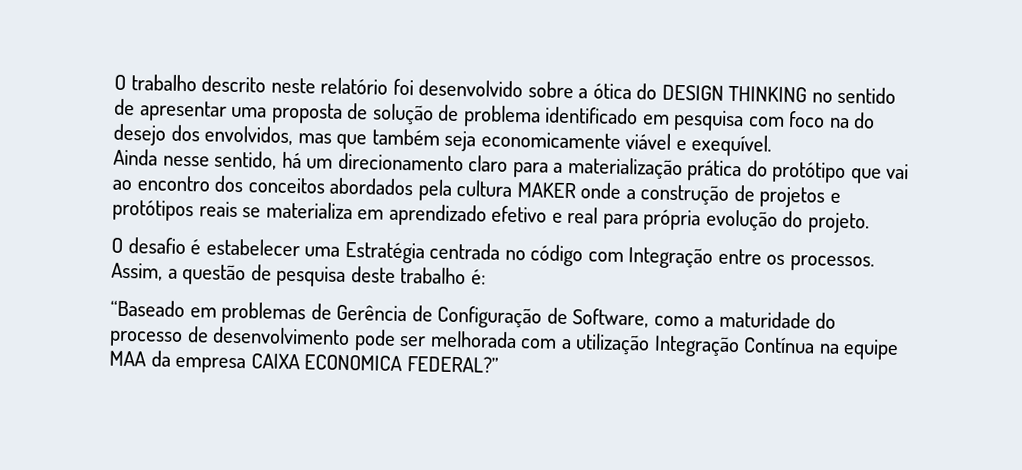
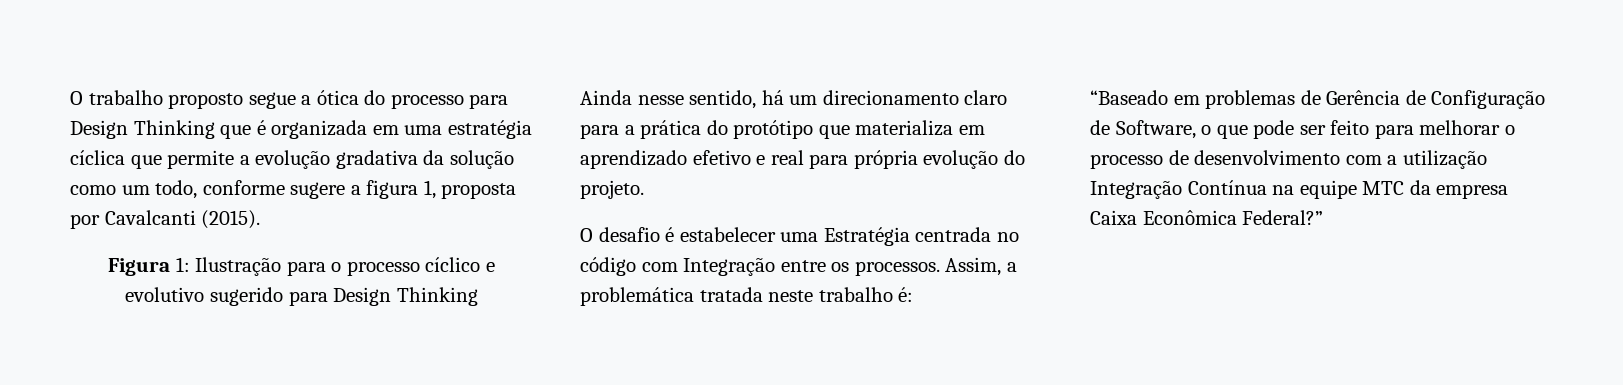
- O trabalho descrito neste relatório foi desenvolvido sobre a ótica do DESIGN THINKING no sentido de apresentar uma proposta de solução de problema identificado em pesquisa com foco na do desejo dos envolvidos, mas que também seja economicamente viável e exequível.
+ O trabalho proposto segue a ótica do processo para Design Thinking que é organizada em uma estratégia cíclica que permite a evolução gradativa da solução como um todo, conforme sugere a figura 1, proposta por Cavalcanti (2015).
+ Figura 1: Ilustração para o processo cíclico e evolutivo sugerido para Design Thinking
- Ainda nesse sentido, há um direcionamento claro para a materialização prática do protótipo que vai ao encontro dos conceitos abordados pela cultura MAKER onde a construção de projetos e protótipos reais se materializa em aprendizado efetivo e real para própria evolução do projeto.
+ Ainda nesse sentido, há um direcionamento claro para a prática do protótipo que materializa em aprendizado efetivo e real para própria evolução do projeto.
- Assim, a questão de pesquisa deste trabalho é:
+ Assim, a problemática tratada neste trabalho é:
- “Baseado em problemas de Gerência de Configuração de Software, como a maturidade do processo de desenvolvimento pode ser melhorada com a utilização Integração Contínua na equipe MAA da empresa CAIXA ECONOMICA FEDERAL?”
+ “Baseado em problemas de Gerência de Configuração de Software, o que pode ser feito para melhorar o processo de desenvolvimento com a utilização Integração Contínua na equipe MTC da empresa Caixa Econômica Federal?”

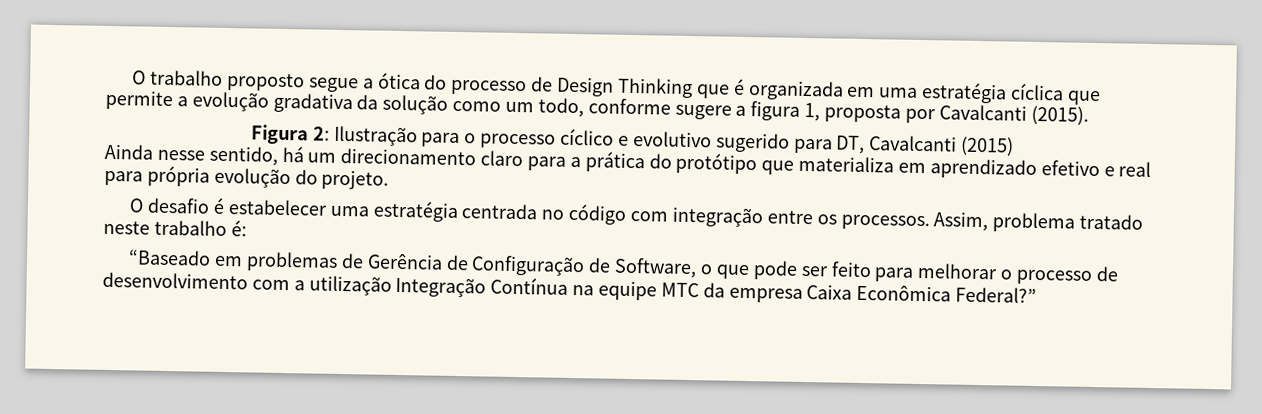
- O trabalho proposto segue a ótica do processo para Design Thinking que é organizada em uma estratégia cíclica que permite a evolução gradativa da solução como um todo, conforme sugere a figura 1, proposta por Cavalcanti (2015).
+ O trabalho proposto segue a ótica do processo de Design Thinking que é organizada em uma estratégia cíclica que permite a evolução gradativa da solução como um todo, conforme sugere a figura 1, proposta por Cavalcanti (2015).
- Figura 1: Ilustração para o processo cíclico e evolutivo sugerido para Design Thinking
+ Figura 2: Ilustração para o processo cíclico e evolutivo sugerido para DT, Cavalcanti (2015)
- O desafio é estabelecer uma Estratégia centrada no código com Integração entre os processos.
+ O desafio é estabelecer uma estratégia centrada no código com integração entre os processos.
- Assim, a problemática tratada neste trabalho é:
+ Assim, problema tratado neste trabalho é:

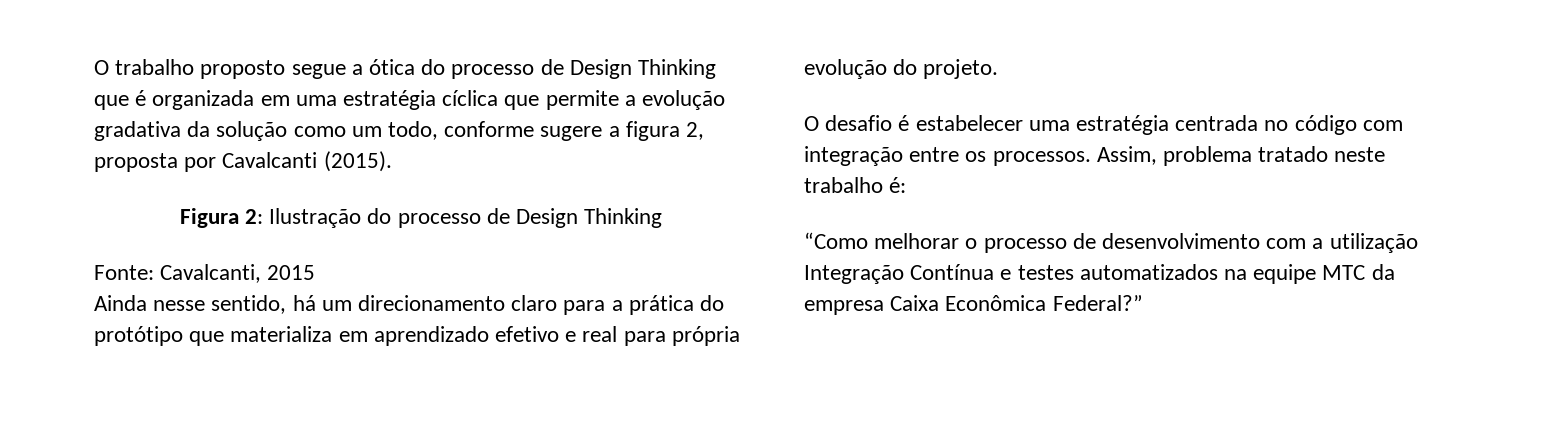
- O trabalho proposto segue a ótica do processo de Design Thinking que é organizada em uma estratégia cíclica que permite a evolução gradativa da solução como um todo, conforme sugere a figura 1, proposta por Cavalcanti (2015).
+ O trabalho proposto segue a ótica do processo de Design Thinking que é organizada em uma estratégia cíclica que permite a evolução gradativa da solução como um todo, conforme sugere a figura 2, proposta por Cavalcanti (2015).
- Figura 2: Ilustração para o processo cíclico e evolutivo sugerido para DT, Cavalcanti (2015)
+ Figura 2: Ilustração do processo de Design Thinking
+ Fonte: Cavalcanti, 2015
- “Baseado em problemas de Gerência de Configuração de Software, o que pode ser feito para melhorar o processo de desenvolvimento com a utilização Integração Contínua na equipe MTC da empresa Caixa Econômica Federal?”
+ “Como melhorar o processo de desenvolvimento com a utilização Integração Contínua e testes automatizados na equipe MTC da empresa Caixa Econômica Federal?”

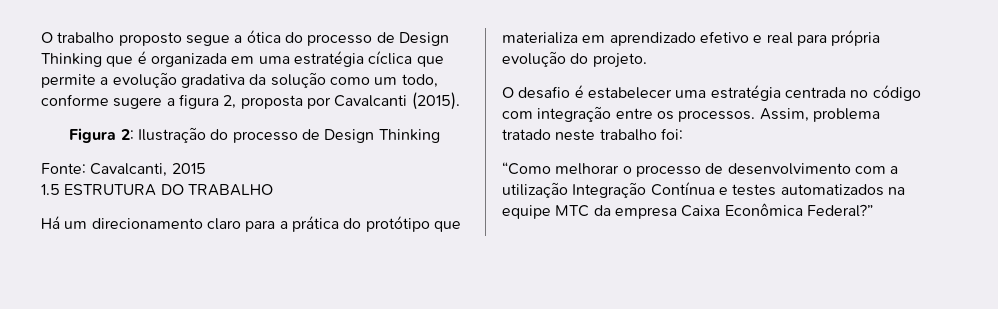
- Ainda nesse sentido, há um direcionamento claro para a prática do protótipo que materializa em aprendizado efetivo e real para própria evolução do projeto.
+ 1.5 ESTRUTURA DO TRABALHO
+ Há um direcionamento claro para a prática do protótipo que materializa em aprendizado efetivo e real para própria evolução do projeto.
- Assim, problema tratado neste trabalho é:
+ Assim, problema tratado neste trabalho foi:

